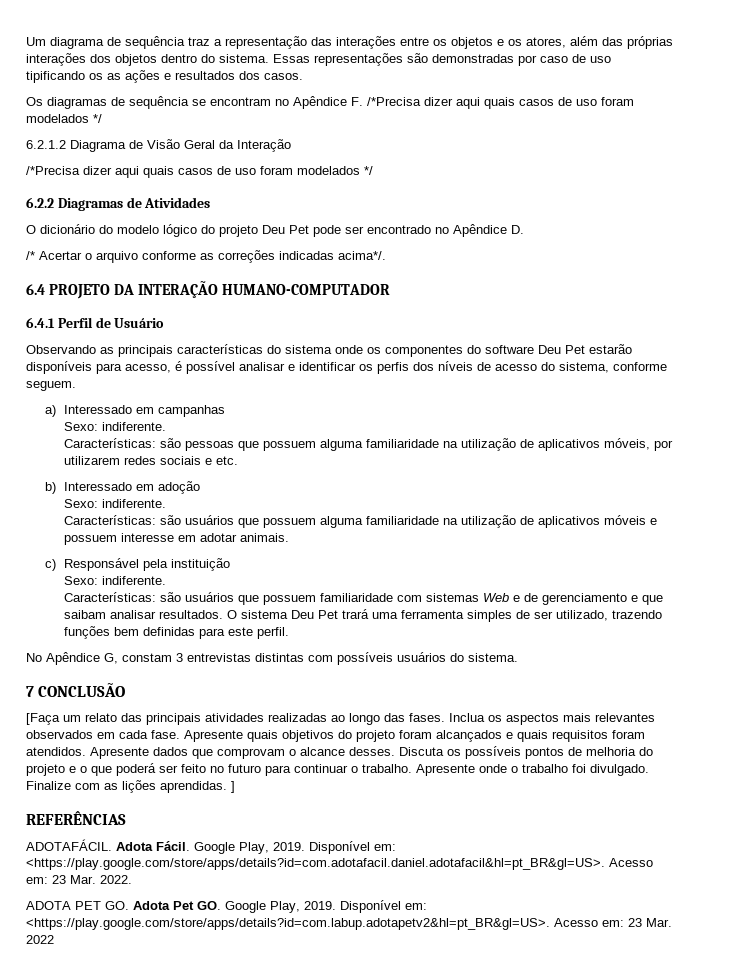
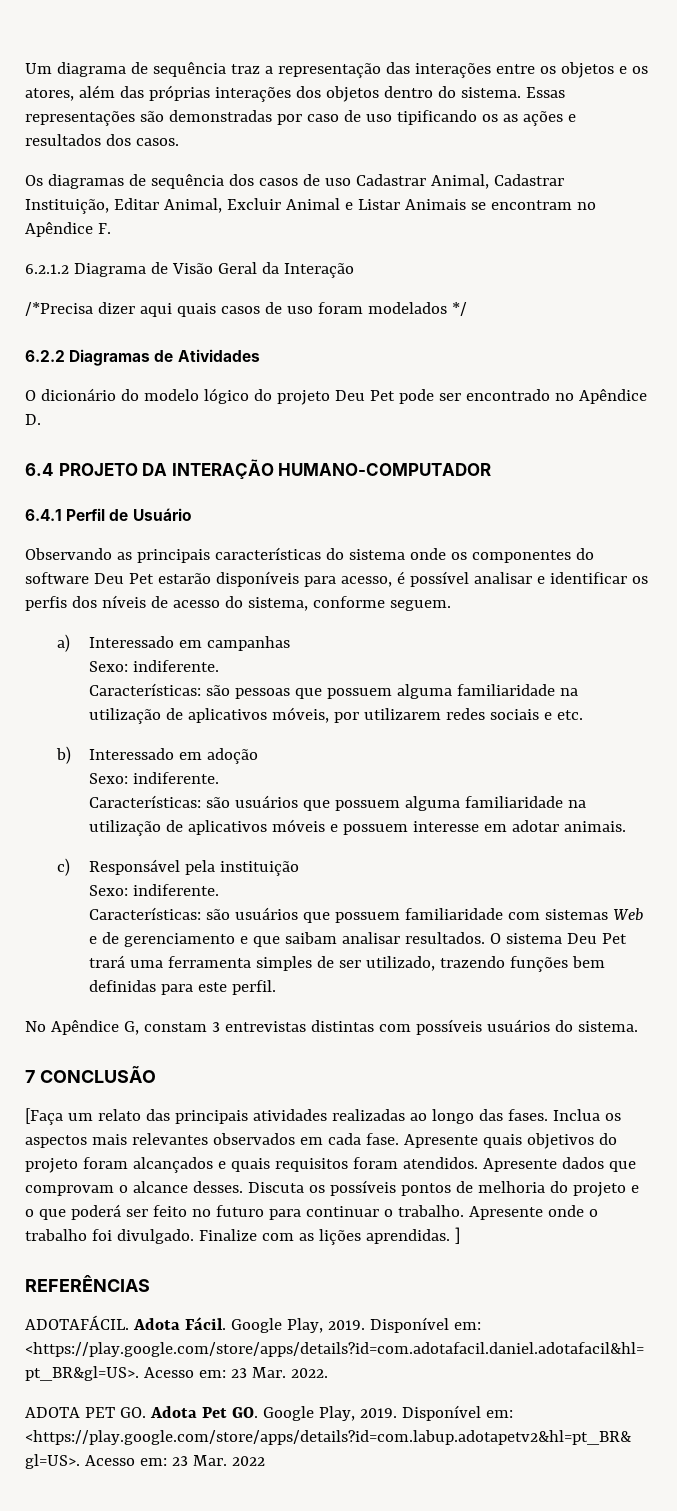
- Os diagramas de sequência se encontram no Apêndice F. /*Precisa dizer aqui quais casos de uso foram modelados */
+ Os diagramas de sequência dos casos de uso Cadastrar Animal, Cadastrar Instituição, Editar Animal, Excluir Animal e Listar Animais se encontram no Apêndice F.
- /* Acertar o arquivo conforme as correções indicadas acima*/.

